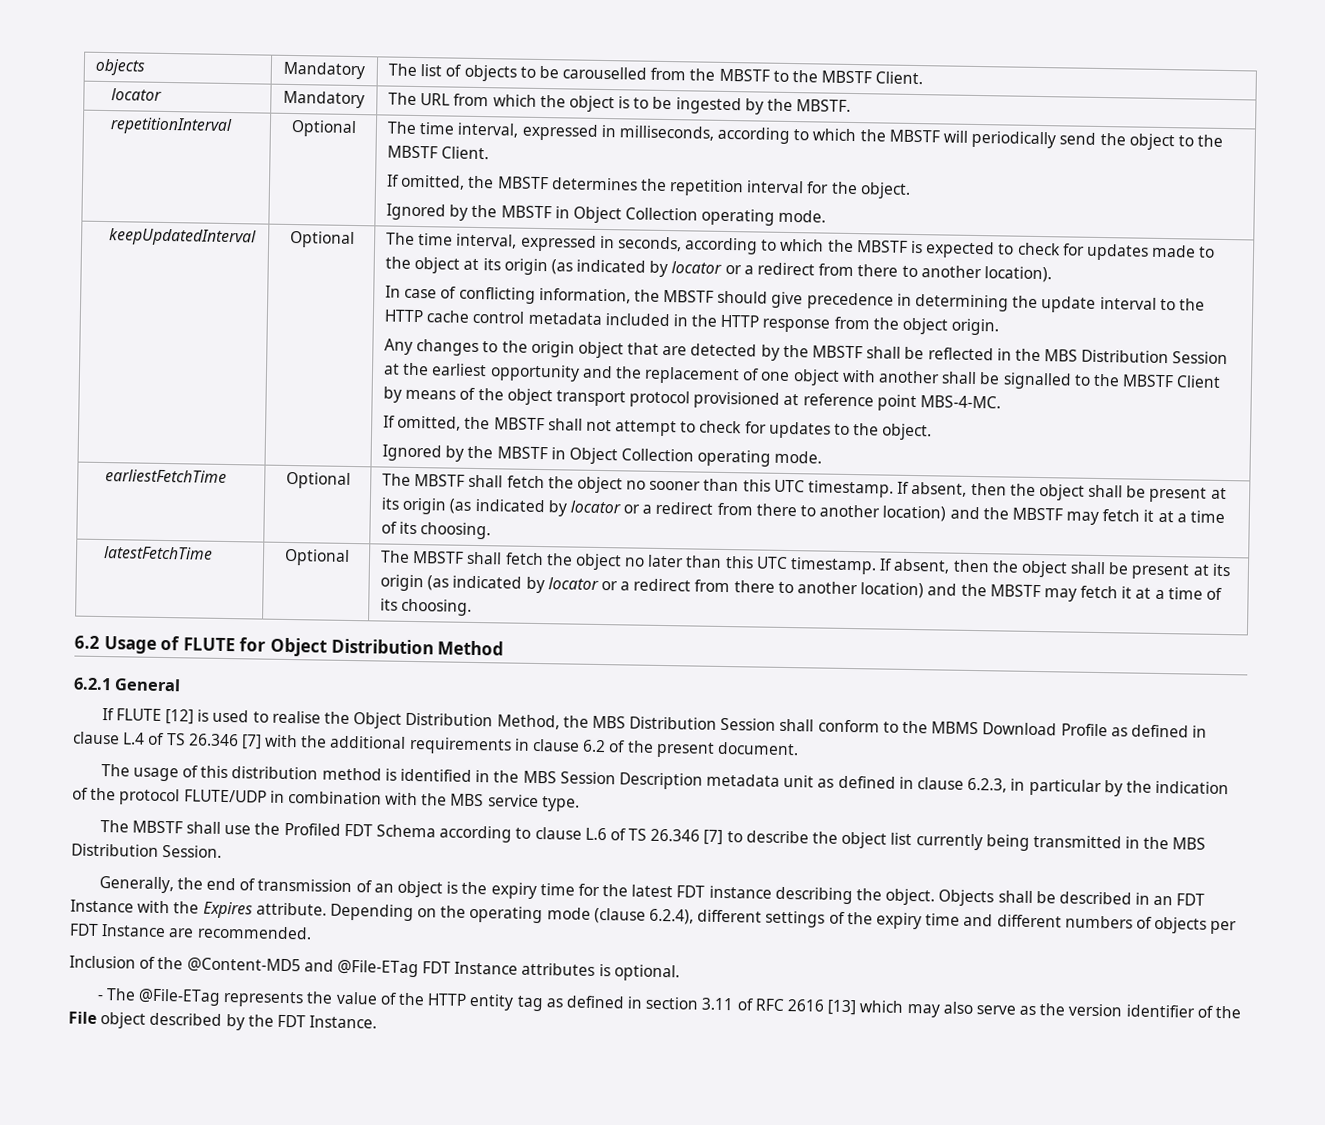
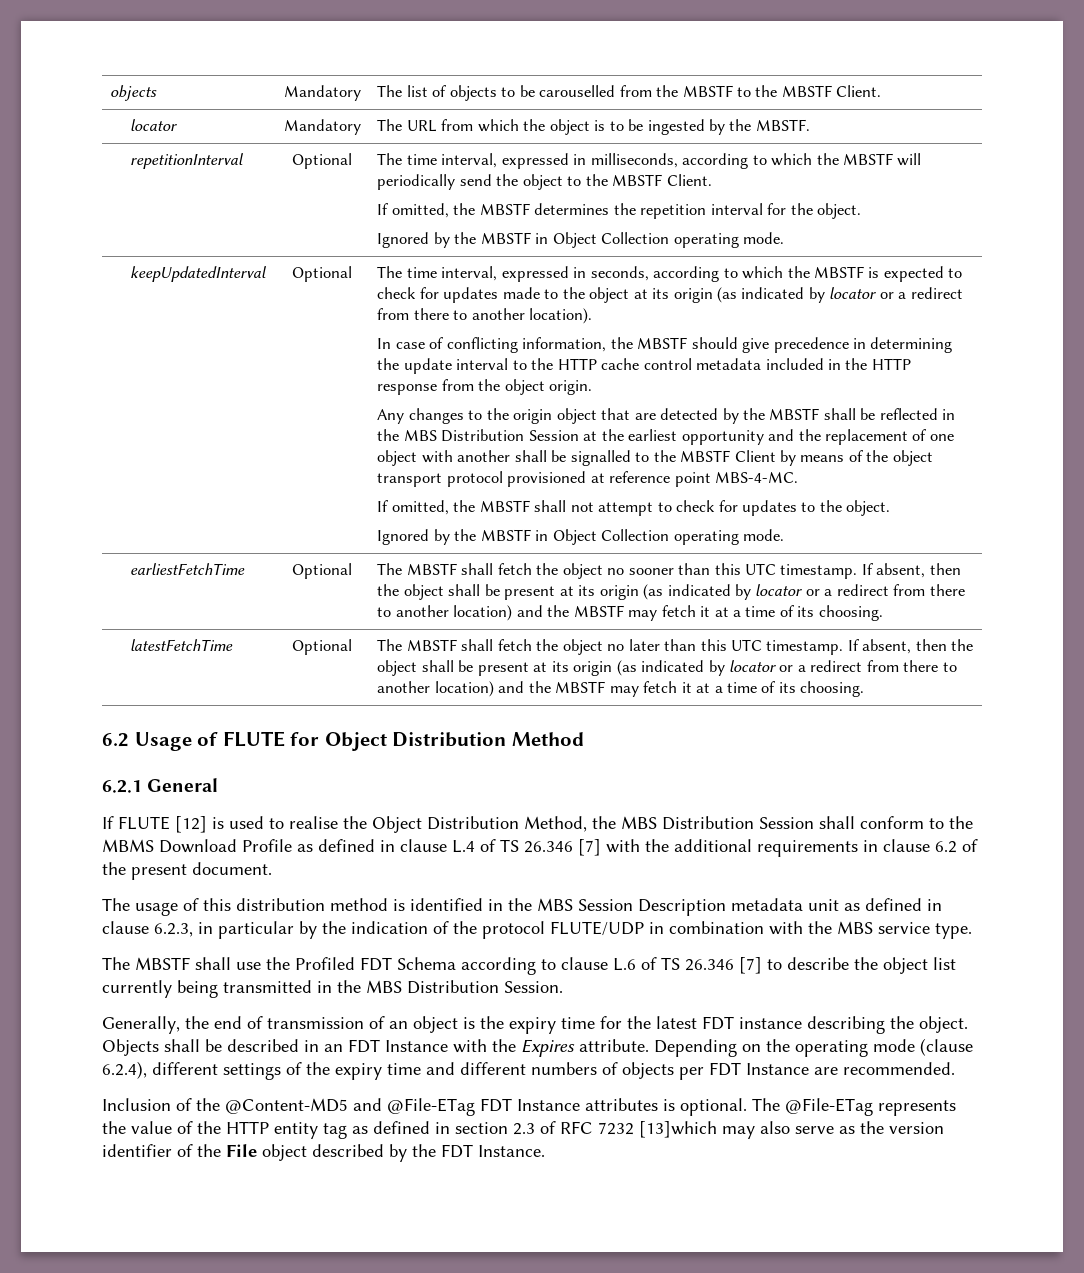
- Inclusion of the @Content-MD5 and @File-ETag FDT Instance attributes is optional.
- - The @File-ETag represents the value of the HTTP entity tag as defined in section 3.11 of RFC 2616 [13] which may also serve as the version identifier of the File object described by the FDT Instance.
+ Inclusion of the @Content-MD5 and @File-ETag FDT Instance attributes is optional. The @File-ETag represents the value of the HTTP entity tag as defined in section 2.3 of RFC 7232 [13]which may also serve as the version identifier of the File object described by the FDT Instance.

